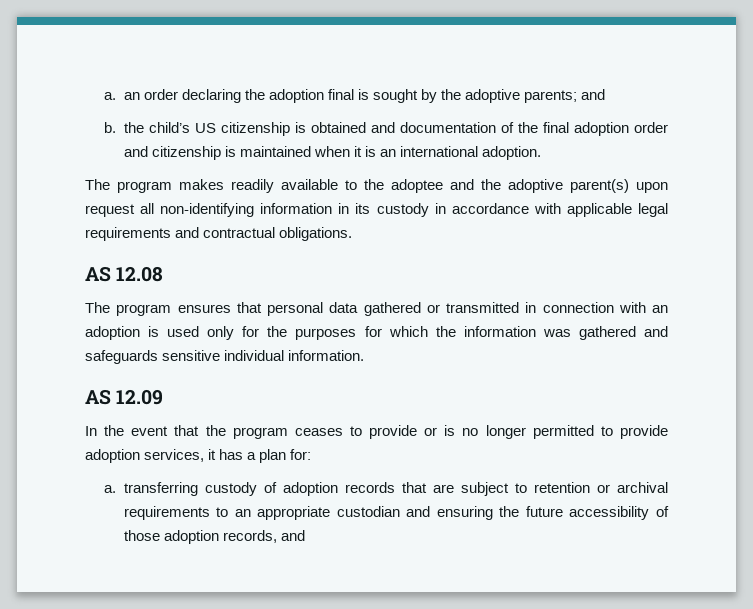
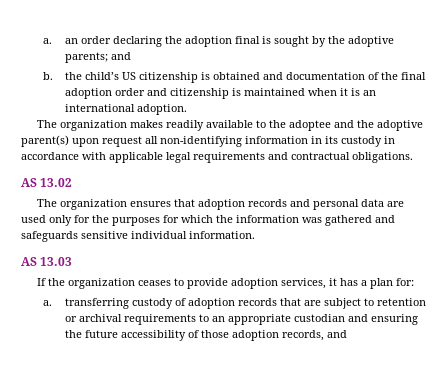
- The program makes readily available to the adoptee and the adoptive parent(s) upon request all non-identifying information in its custody in accordance with applicable legal requirements and contractual obligations.
+ The organization makes readily available to the adoptee and the adoptive parent(s) upon request all non-identifying information in its custody in accordance with applicable legal requirements and contractual obligations.
- AS 12.08
- The program ensures that personal data gathered or transmitted in connection with an adoption is used only for the purposes for which the information was gathered and safeguards sensitive individual information.
+ AS 13.02
+ The organization ensures that adoption records and personal data are used only for the purposes for which the information was gathered and safeguards sensitive individual information.
- AS 12.09
- In the event that the program ceases to provide or is no longer permitted to provide adoption services, it has a plan for:
+ AS 13.03
+ If the organization ceases to provide adoption services, it has a plan for:

